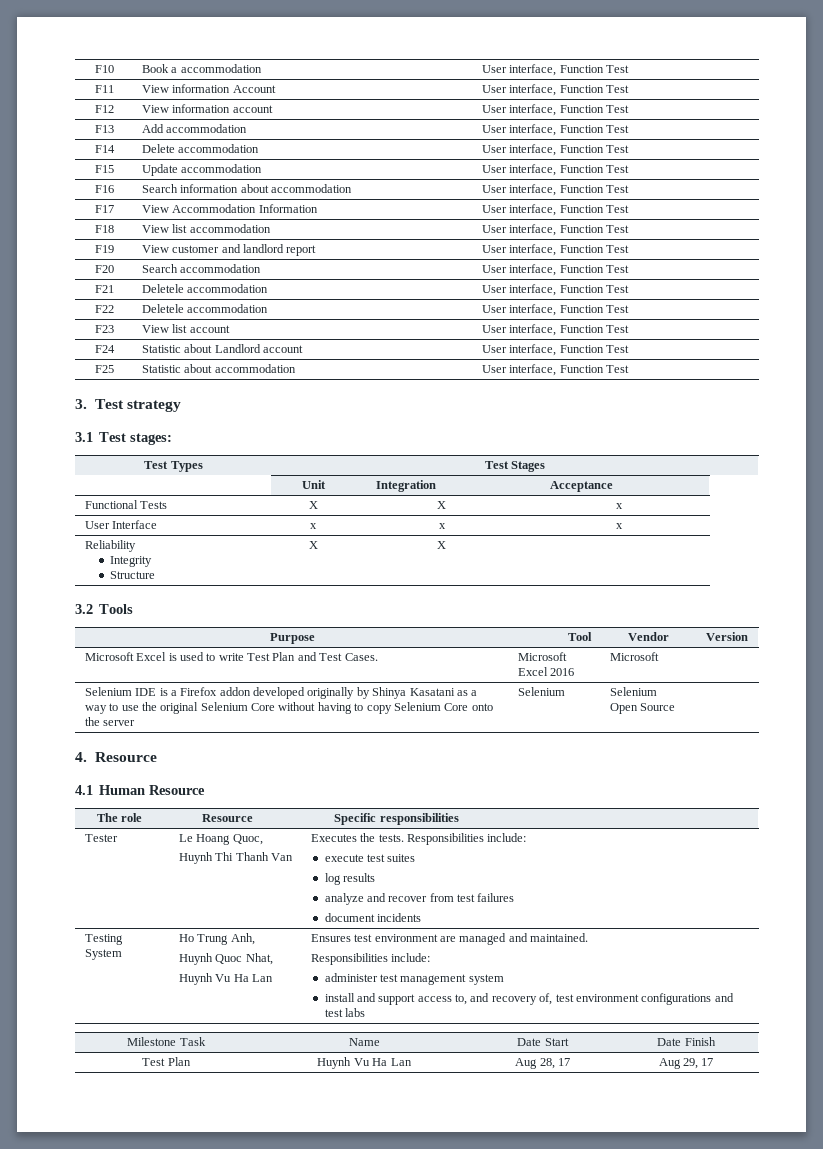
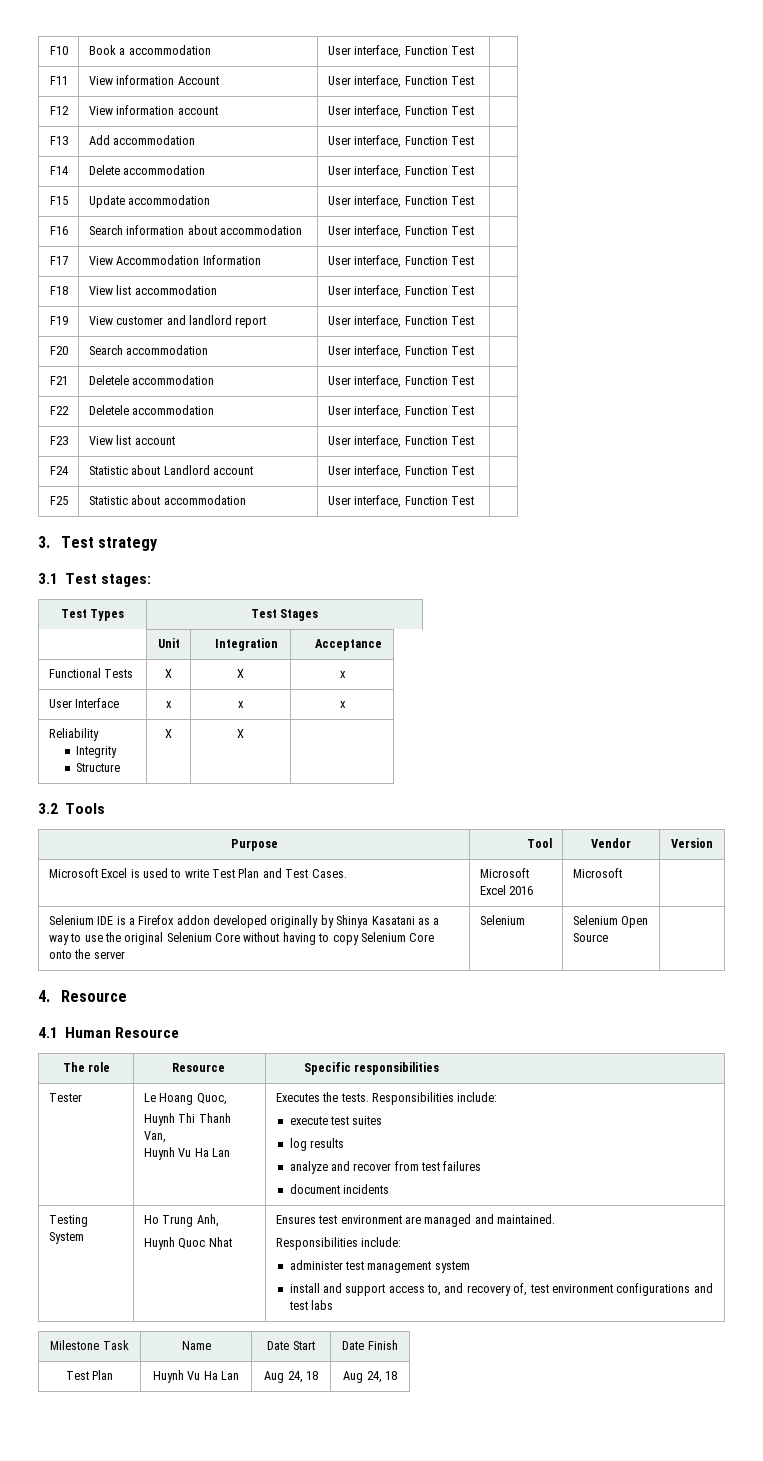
  Tester | Le Hoang Quoc,
- Huynh Thi Thanh Van | Executes the tests. Responsibilities include:
+ Huynh Thi Thanh Van,
+ Huynh Vu Ha Lan | Executes the tests. Responsibilities include:
  Testing System | Ho Trung Anh,
- Huynh Quoc Nhat,
- Huynh Vu Ha Lan | Ensures test environment are managed and maintained.
+ Huynh Quoc Nhat | Ensures test environment are managed and maintained.
- Test Plan | Huynh Vu Ha Lan | Aug 28, 17 | Aug 29, 17
+ Test Plan | Huynh Vu Ha Lan | Aug 24, 18 | Aug 24, 18

